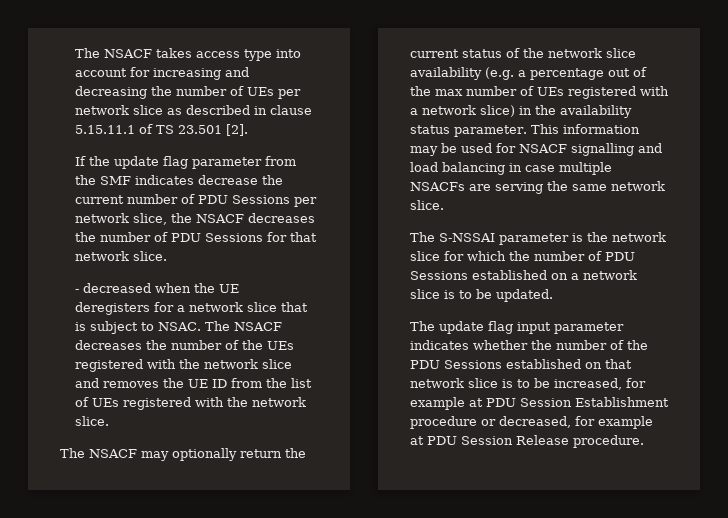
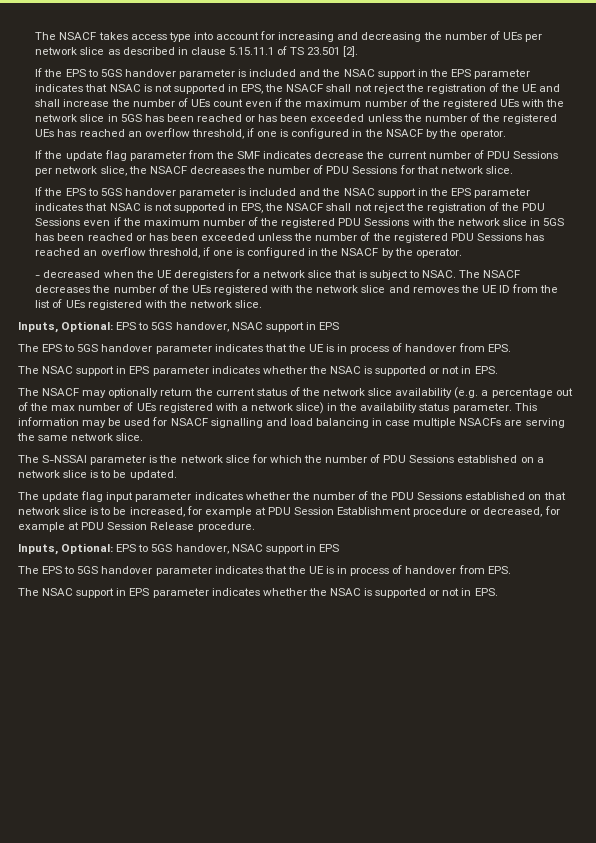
+ If the EPS to 5GS handover parameter is included and the NSAC support in the EPS parameter indicates that NSAC is not supported in EPS, the NSACF shall not reject the registration of the UE and shall increase the number of UEs count even if the maximum number of the registered UEs with the network slice in 5GS has been reached or has been exceeded unless the number of the registered UEs has reached an overflow threshold, if one is configured in the NSACF by the operator.
+ If the EPS to 5GS handover parameter is included and the NSAC support in the EPS parameter indicates that NSAC is not supported in EPS, the NSACF shall not reject the registration of the PDU Sessions even if the maximum number of the registered PDU Sessions with the network slice in 5GS has been reached or has been exceeded unless the number of the registered PDU Sessions has reached an overflow threshold, if one is configured in the NSACF by the operator.
  The NSACF decreases the number of the UEs registered with the network slice and removes the UE ID from the list of UEs registered with the network slice.
+ Inputs, Optional: EPS to 5GS handover, NSAC support in EPS
+ The EPS to 5GS handover parameter indicates that the UE is in process of handover from EPS.
+ The NSAC support in EPS parameter indicates whether the NSAC is supported or not in EPS.
  The update flag input parameter indicates whether the number of the PDU Sessions established on that network slice is to be increased, for example at PDU Session Establishment procedure or decreased, for example at PDU Session Release procedure.
+ Inputs, Optional: EPS to 5GS handover, NSAC support in EPS
+ The EPS to 5GS handover parameter indicates that the UE is in process of handover from EPS.
+ The NSAC support in EPS parameter indicates whether the NSAC is supported or not in EPS.

